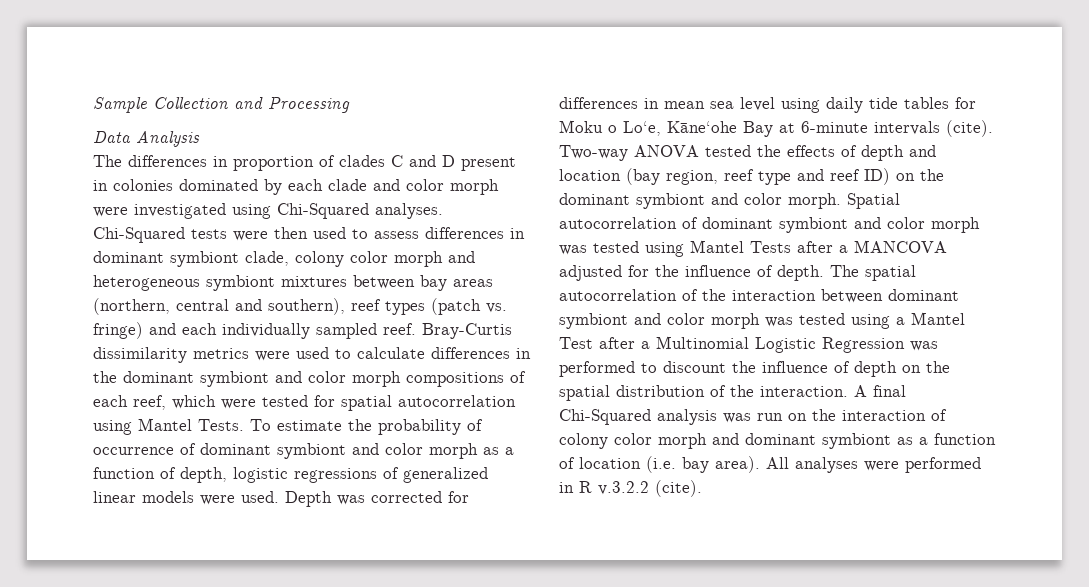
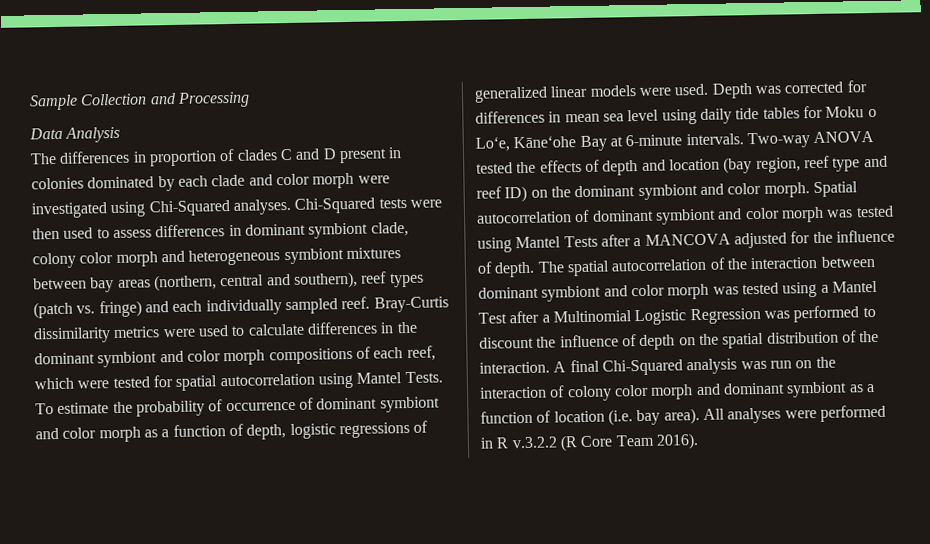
- Depth was corrected for differences in mean sea level using daily tide tables for Moku o Lo‘e, Kāne‘ohe Bay at 6-minute intervals (cite).
+ Depth was corrected for differences in mean sea level using daily tide tables for Moku o Lo‘e, Kāne‘ohe Bay at 6-minute intervals.
- All analyses were performed in R v.3.2.2 (cite).
+ All analyses were performed in R v.3.2.2 (R Core Team 2016).

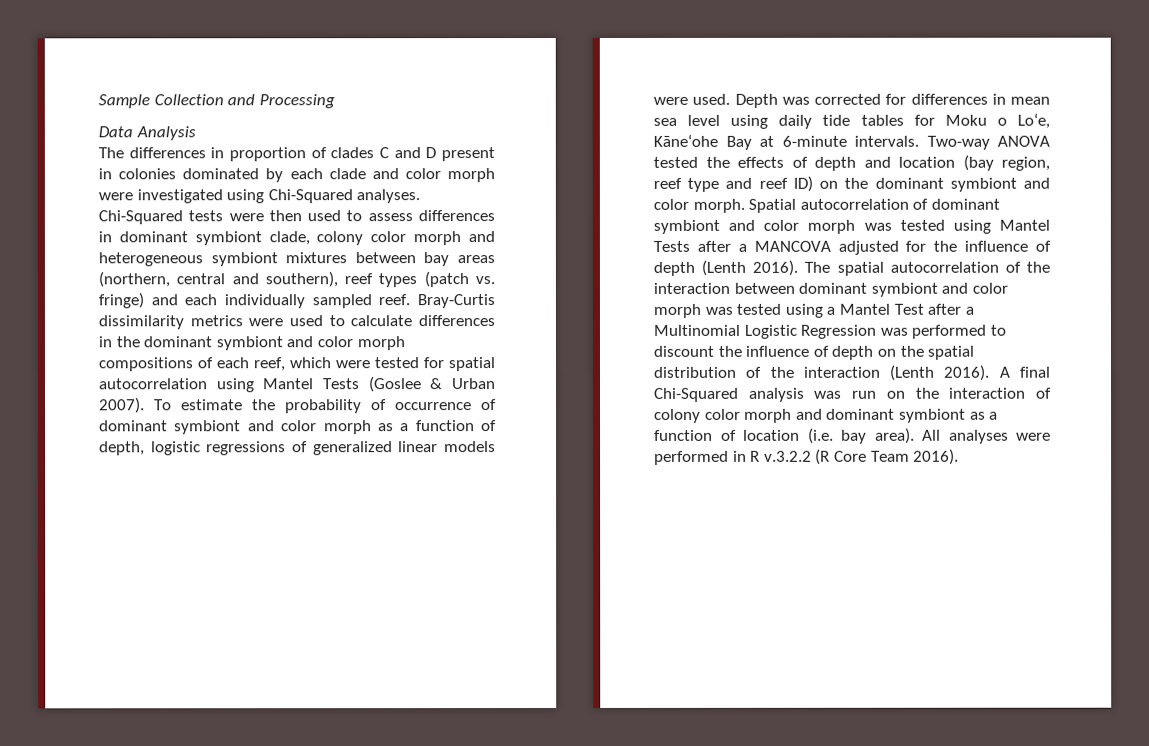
- Bray-Curtis dissimilarity metrics were used to calculate differences in the dominant symbiont and color morph compositions of each reef, which were tested for spatial autocorrelation using Mantel Tests.
+ Bray-Curtis dissimilarity metrics were used to calculate differences in the dominant symbiont and color morph compositions of each reef, which were tested for spatial autocorrelation using Mantel Tests (Goslee & Urban 2007).
- Spatial autocorrelation of dominant symbiont and color morph was tested using Mantel Tests after a MANCOVA adjusted for the influence of depth.
+ Spatial autocorrelation of dominant symbiont and color morph was tested using Mantel Tests after a MANCOVA adjusted for the influence of depth (Lenth 2016).
- The spatial autocorrelation of the interaction between dominant symbiont and color morph was tested using a Mantel Test after a Multinomial Logistic Regression was performed to discount the influence of depth on the spatial distribution of the interaction.
+ The spatial autocorrelation of the interaction between dominant symbiont and color morph was tested using a Mantel Test after a Multinomial Logistic Regression was performed to discount the influence of depth on the spatial distribution of the interaction (Lenth 2016).

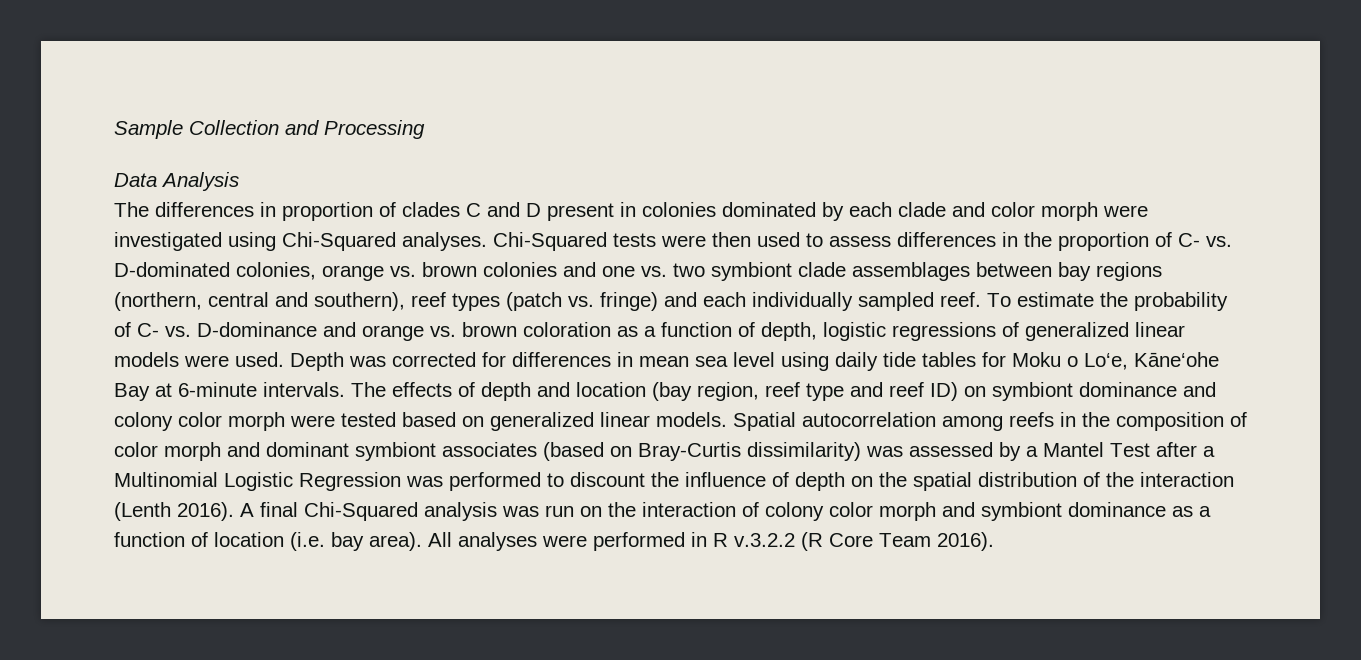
- Chi-Squared tests were then used to assess differences in dominant symbiont clade, colony color morph and heterogeneous symbiont mixtures between bay areas (northern, central and southern), reef types (patch vs. fringe) and each individually sampled reef.
+ Chi-Squared tests were then used to assess differences in the proportion of C- vs. D-dominated colonies, orange vs. brown colonies and one vs. two symbiont clade assemblages between bay regions (northern, central and southern), reef types (patch vs. fringe) and each individually sampled reef.
- Bray-Curtis dissimilarity metrics were used to calculate differences in the dominant symbiont and color morph compositions of each reef, which were tested for spatial autocorrelation using Mantel Tests (Goslee & Urban 2007).
- To estimate the probability of occurrence of dominant symbiont and color morph as a function of depth, logistic regressions of generalized linear models were used.
+ To estimate the probability of C- vs. D-dominance and orange vs. brown coloration as a function of depth, logistic regressions of generalized linear models were used.
- Two-way ANOVA tested the effects of depth and location (bay region, reef type and reef ID) on the dominant symbiont and color morph. Spatial autocorrelation of dominant symbiont and color morph was tested using Mantel Tests after a MANCOVA adjusted for the influence of depth (Lenth 2016). The spatial autocorrelation of the interaction between dominant symbiont and color morph was tested using a Mantel Test after a Multinomial Logistic Regression was performed to discount the influence of depth on the spatial distribution of the interaction (Lenth 2016).
+ The effects of depth and location (bay region, reef type and reef ID) on symbiont dominance and colony color morph were tested based on generalized linear models. Spatial autocorrelation among reefs in the composition of color morph and dominant symbiont associates (based on Bray-Curtis dissimilarity) was assessed by a Mantel Test after a Multinomial Logistic Regression was performed to discount the influence of depth on the spatial distribution of the interaction (Lenth 2016).
- A final Chi-Squared analysis was run on the interaction of colony color morph and dominant symbiont as a function of location (i.e. bay area).
+ A final Chi-Squared analysis was run on the interaction of colony color morph and symbiont dominance as a function of location (i.e. bay area).

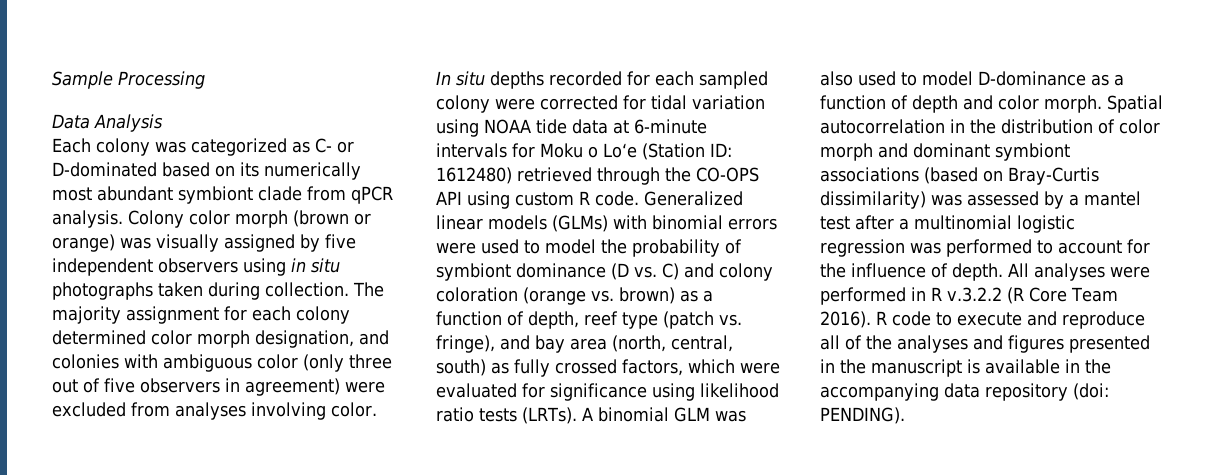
- Sample Collection and Processing
+ Sample Processing
- The differences in proportion of clades C and D present in colonies dominated by each clade and color morph were investigated using Chi-Squared analyses. Chi-Squared tests were then used to assess differences in the proportion of C- vs. D-dominated colonies, orange vs. brown colonies and one vs. two symbiont clade assemblages between bay regions (northern, central and southern), reef types (patch vs. fringe) and each individually sampled reef. To estimate the probability of C- vs. D-dominance and orange vs. brown coloration as a function of depth, logistic regressions of generalized linear models were used. Depth was corrected for differences in mean sea level using daily tide tables for Moku o Lo‘e, Kāne‘ohe Bay at 6-minute intervals. The effects of depth and location (bay region, reef type and reef ID) on symbiont dominance and colony color morph were tested based on generalized linear models. Spatial autocorrelation among reefs in the composition of color morph and dominant symbiont associates (based on Bray-Curtis dissimilarity) was assessed by a Mantel Test after a Multinomial Logistic Regression was performed to discount the influence of depth on the spatial distribution of the interaction (Lenth 2016). A final Chi-Squared analysis was run on the interaction of colony color morph and symbiont dominance as a function of location (i.e. bay area).
+ Each colony was categorized as C- or D-dominated based on its numerically most abundant symbiont clade from qPCR analysis. Colony color morph (brown or orange) was visually assigned by five independent observers using in situ photographs taken during collection. The majority assignment for each colony determined color morph designation, and colonies with ambiguous color (only three out of five observers in agreement) were excluded from analyses involving color. In situ depths recorded for each sampled colony were corrected for tidal variation using NOAA tide data at 6-minute intervals for Moku o Lo‘e (Station ID: 1612480) retrieved through the CO-OPS API using custom R code. Generalized linear models (GLMs) with binomial errors were used to model the probability of symbiont dominance (D vs. C) and colony coloration (orange vs. brown) as a function of depth, reef type (patch vs. fringe), and bay area (north, central, south) as fully crossed factors, which were evaluated for significance using likelihood ratio tests (LRTs). A binomial GLM was also used to model D-dominance as a function of depth and color morph. Spatial autocorrelation in the distribution of color morph and dominant symbiont associations (based on Bray-Curtis dissimilarity) was assessed by a mantel test after a multinomial logistic regression was performed to account for the influence of depth.
+ R code to execute and reproduce all of the analyses and figures presented in the manuscript is available in the accompanying data repository (doi: PENDING).

